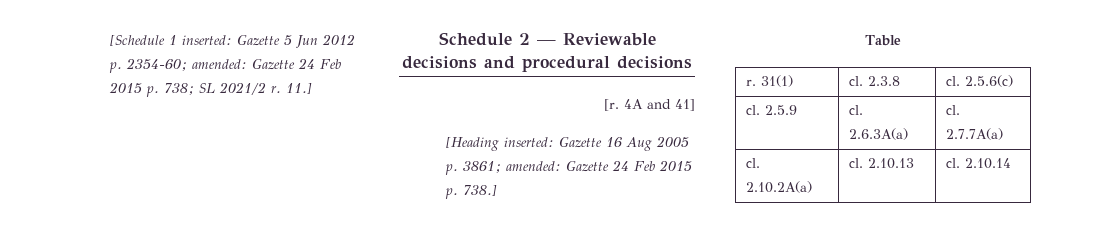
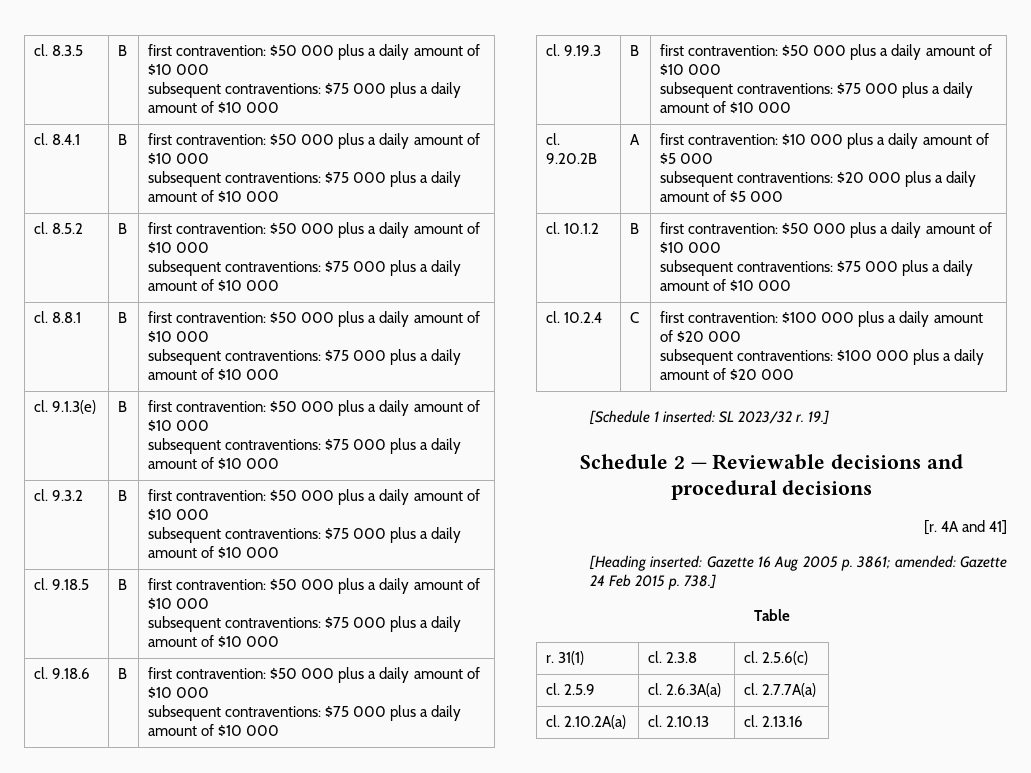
- [Schedule 1 inserted: Gazette 5 Jun 2012 p. 2354-60; amended: Gazette 24 Feb 2015 p. 738; SL 2021/2 r. 11.]
+ cl. 8.3.5 | B | first contravention: $50 000 plus a daily amount of $10 000
+ subsequent contraventions: $75 000 plus a daily amount of $10 000
+ cl. 8.4.1 | B | first contravention: $50 000 plus a daily amount of $10 000
+ subsequent contraventions: $75 000 plus a daily amount of $10 000
+ cl. 8.5.2 | B | first contravention: $50 000 plus a daily amount of $10 000
+ subsequent contraventions: $75 000 plus a daily amount of $10 000
+ cl. 8.8.1 | B | first contravention: $50 000 plus a daily amount of $10 000
+ subsequent contraventions: $75 000 plus a daily amount of $10 000
+ cl. 9.1.3(e) | B | first contravention: $50 000 plus a daily amount of $10 000
+ subsequent contraventions: $75 000 plus a daily amount of $10 000
+ cl. 9.3.2 | B | first contravention: $50 000 plus a daily amount of $10 000
+ subsequent contraventions: $75 000 plus a daily amount of $10 000
+ cl. 9.18.5 | B | first contravention: $50 000 plus a daily amount of $10 000
+ subsequent contraventions: $75 000 plus a daily amount of $10 000
+ cl. 9.18.6 | B | first contravention: $50 000 plus a daily amount of $10 000
+ subsequent contraventions: $75 000 plus a daily amount of $10 000
+ cl. 9.19.3 | B | first contravention: $50 000 plus a daily amount of $10 000
+ subsequent contraventions: $75 000 plus a daily amount of $10 000
+ cl. 9.20.2B | A | first contravention: $10 000 plus a daily amount of $5 000
+ subsequent contraventions: $20 000 plus a daily amount of $5 000
+ cl. 10.1.2 | B | first contravention: $50 000 plus a daily amount of $10 000
+ subsequent contraventions: $75 000 plus a daily amount of $10 000
+ cl. 10.2.4 | C | first contravention: $100 000 plus a daily amount of $20 000
+ subsequent contraventions: $100 000 plus a daily amount of $20 000
+ [Schedule 1 inserted: SL 2023/32 r. 19.]
- cl. 2.10.2A(a) | cl. 2.10.13 | cl. 2.10.14
+ cl. 2.10.2A(a) | cl. 2.10.13 | cl. 2.13.16

